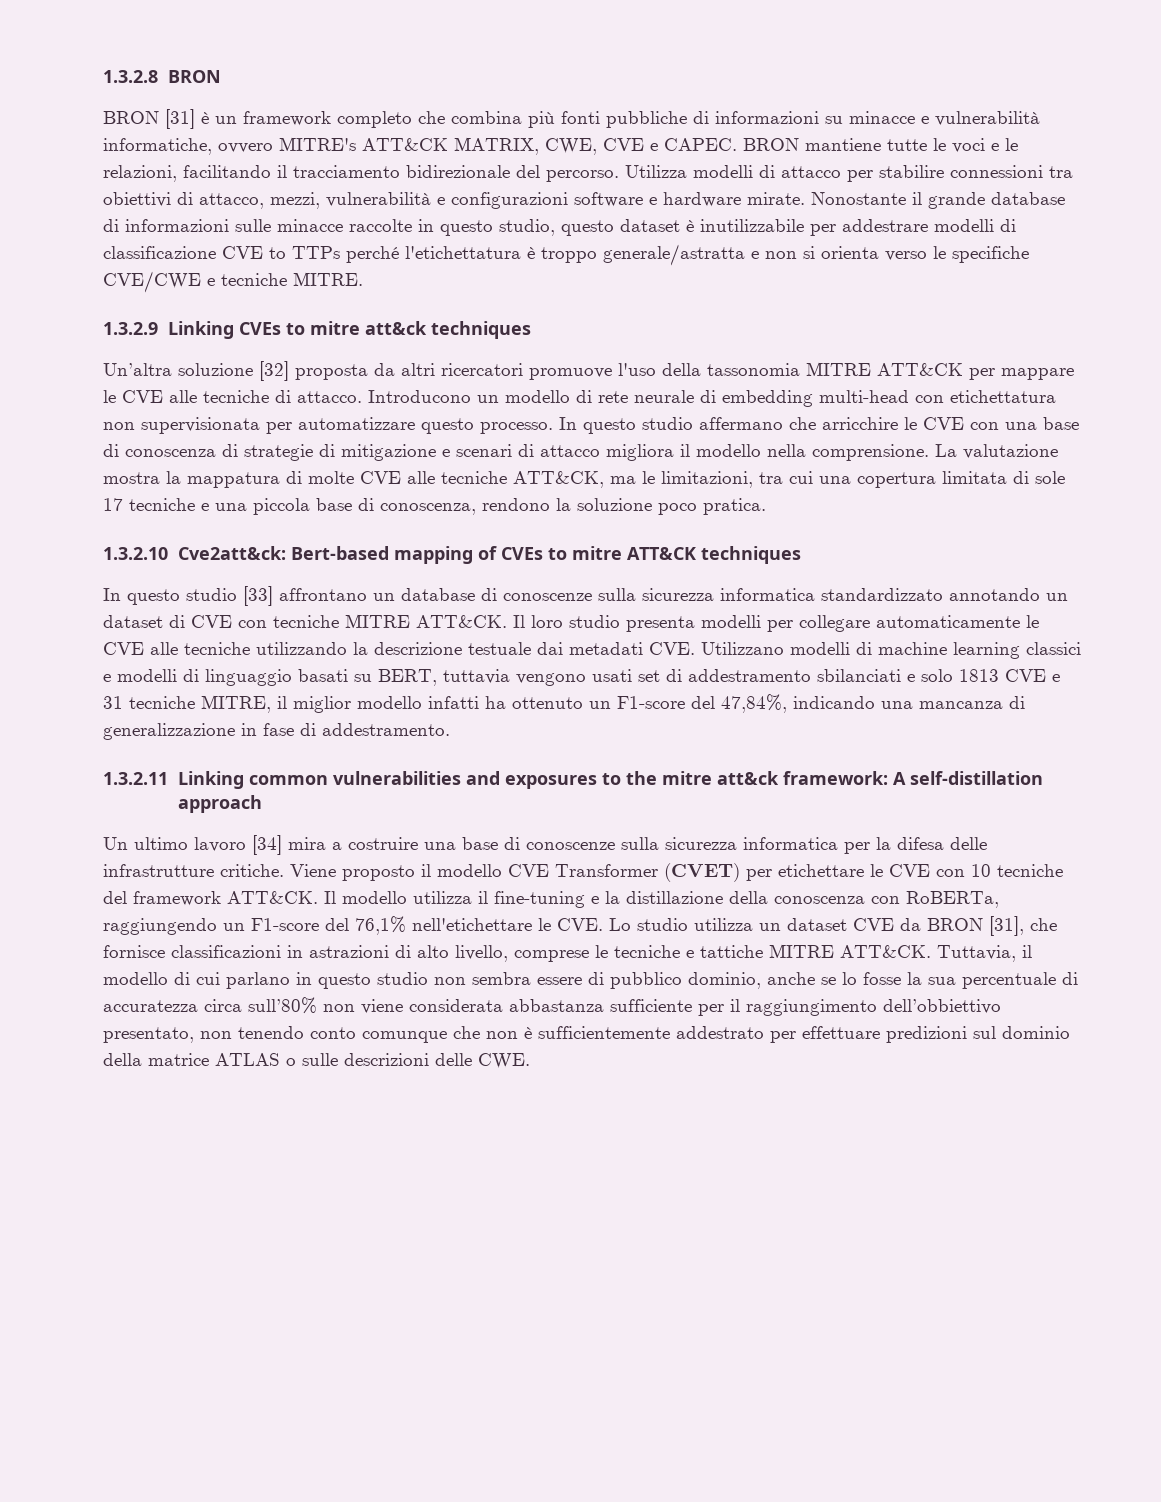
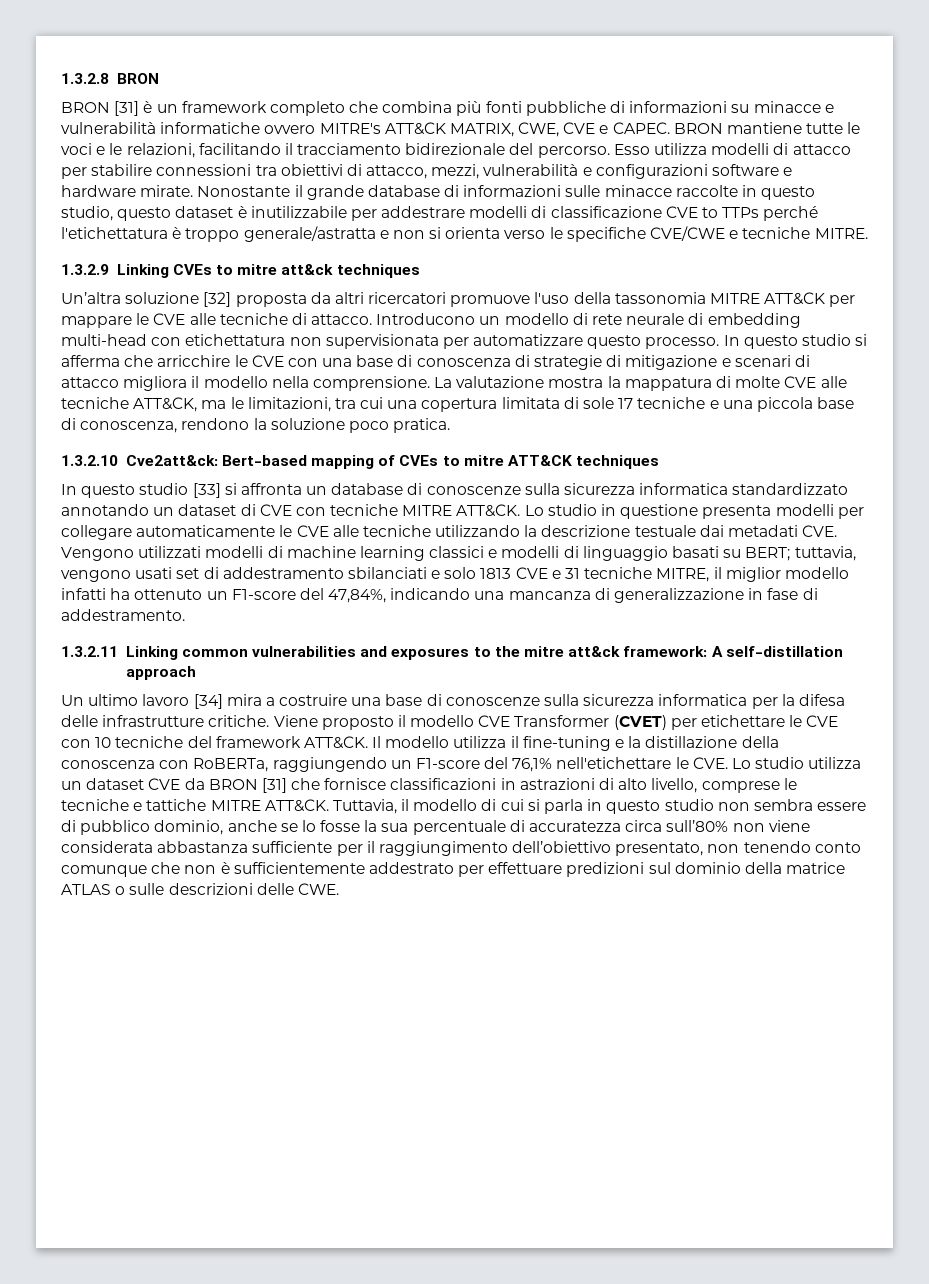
- BRON [31] è un framework completo che combina più fonti pubbliche di informazioni su minacce e vulnerabilità informatiche, ovvero MITRE's ATT&CK MATRIX, CWE, CVE e CAPEC.
+ BRON [31] è un framework completo che combina più fonti pubbliche di informazioni su minacce e vulnerabilità informatiche ovvero MITRE's ATT&CK MATRIX, CWE, CVE e CAPEC.
- Utilizza modelli di attacco per stabilire connessioni tra obiettivi di attacco, mezzi, vulnerabilità e configurazioni software e hardware mirate.
+ Esso utilizza modelli di attacco per stabilire connessioni tra obiettivi di attacco, mezzi, vulnerabilità e configurazioni software e hardware mirate.
- In questo studio affermano che arricchire le CVE con una base di conoscenza di strategie di mitigazione e scenari di attacco migliora il modello nella comprensione.
+ In questo studio si afferma che arricchire le CVE con una base di conoscenza di strategie di mitigazione e scenari di attacco migliora il modello nella comprensione.
- In questo studio [33] affrontano un database di conoscenze sulla sicurezza informatica standardizzato annotando un dataset di CVE con tecniche MITRE ATT&CK.
+ In questo studio [33] si affronta un database di conoscenze sulla sicurezza informatica standardizzato annotando un dataset di CVE con tecniche MITRE ATT&CK.
- Il loro studio presenta modelli per collegare automaticamente le CVE alle tecniche utilizzando la descrizione testuale dai metadati CVE. Utilizzano modelli di machine learning classici e modelli di linguaggio basati su BERT, tuttavia vengono usati set di addestramento sbilanciati e solo 1813 CVE e 31 tecniche MITRE, il miglior modello infatti ha ottenuto un F1-score del 47,84%, indicando una mancanza di generalizzazione in fase di addestramento.
+ Lo studio in questione presenta modelli per collegare automaticamente le CVE alle tecniche utilizzando la descrizione testuale dai metadati CVE. Vengono utilizzati modelli di machine learning classici e modelli di linguaggio basati su BERT; tuttavia, vengono usati set di addestramento sbilanciati e solo 1813 CVE e 31 tecniche MITRE, il miglior modello infatti ha ottenuto un F1-score del 47,84%, indicando una mancanza di generalizzazione in fase di addestramento.
- Il modello utilizza il fine-tuning e la distillazione della conoscenza con RoBERTa, raggiungendo un F1-score del 76,1% nell'etichettare le CVE. Lo studio utilizza un dataset CVE da BRON [31], che fornisce classificazioni in astrazioni di alto livello, comprese le tecniche e tattiche MITRE ATT&CK.
+ Il modello utilizza il fine-tuning e la distillazione della conoscenza con RoBERTa, raggiungendo un F1-score del 76,1% nell'etichettare le CVE. Lo studio utilizza un dataset CVE da BRON [31] che fornisce classificazioni in astrazioni di alto livello, comprese le tecniche e tattiche MITRE ATT&CK.
- Tuttavia, il modello di cui parlano in questo studio non sembra essere di pubblico dominio, anche se lo fosse la sua percentuale di accuratezza circa sull’80% non viene considerata abbastanza sufficiente per il raggiungimento dell’obbiettivo presentato, non tenendo conto comunque che non è sufficientemente addestrato per effettuare predizioni sul dominio della matrice ATLAS o sulle descrizioni delle CWE.
+ Tuttavia, il modello di cui si parla in questo studio non sembra essere di pubblico dominio, anche se lo fosse la sua percentuale di accuratezza circa sull’80% non viene considerata abbastanza sufficiente per il raggiungimento dell’obiettivo presentato, non tenendo conto comunque che non è sufficientemente addestrato per effettuare predizioni sul dominio della matrice ATLAS o sulle descrizioni delle CWE.

